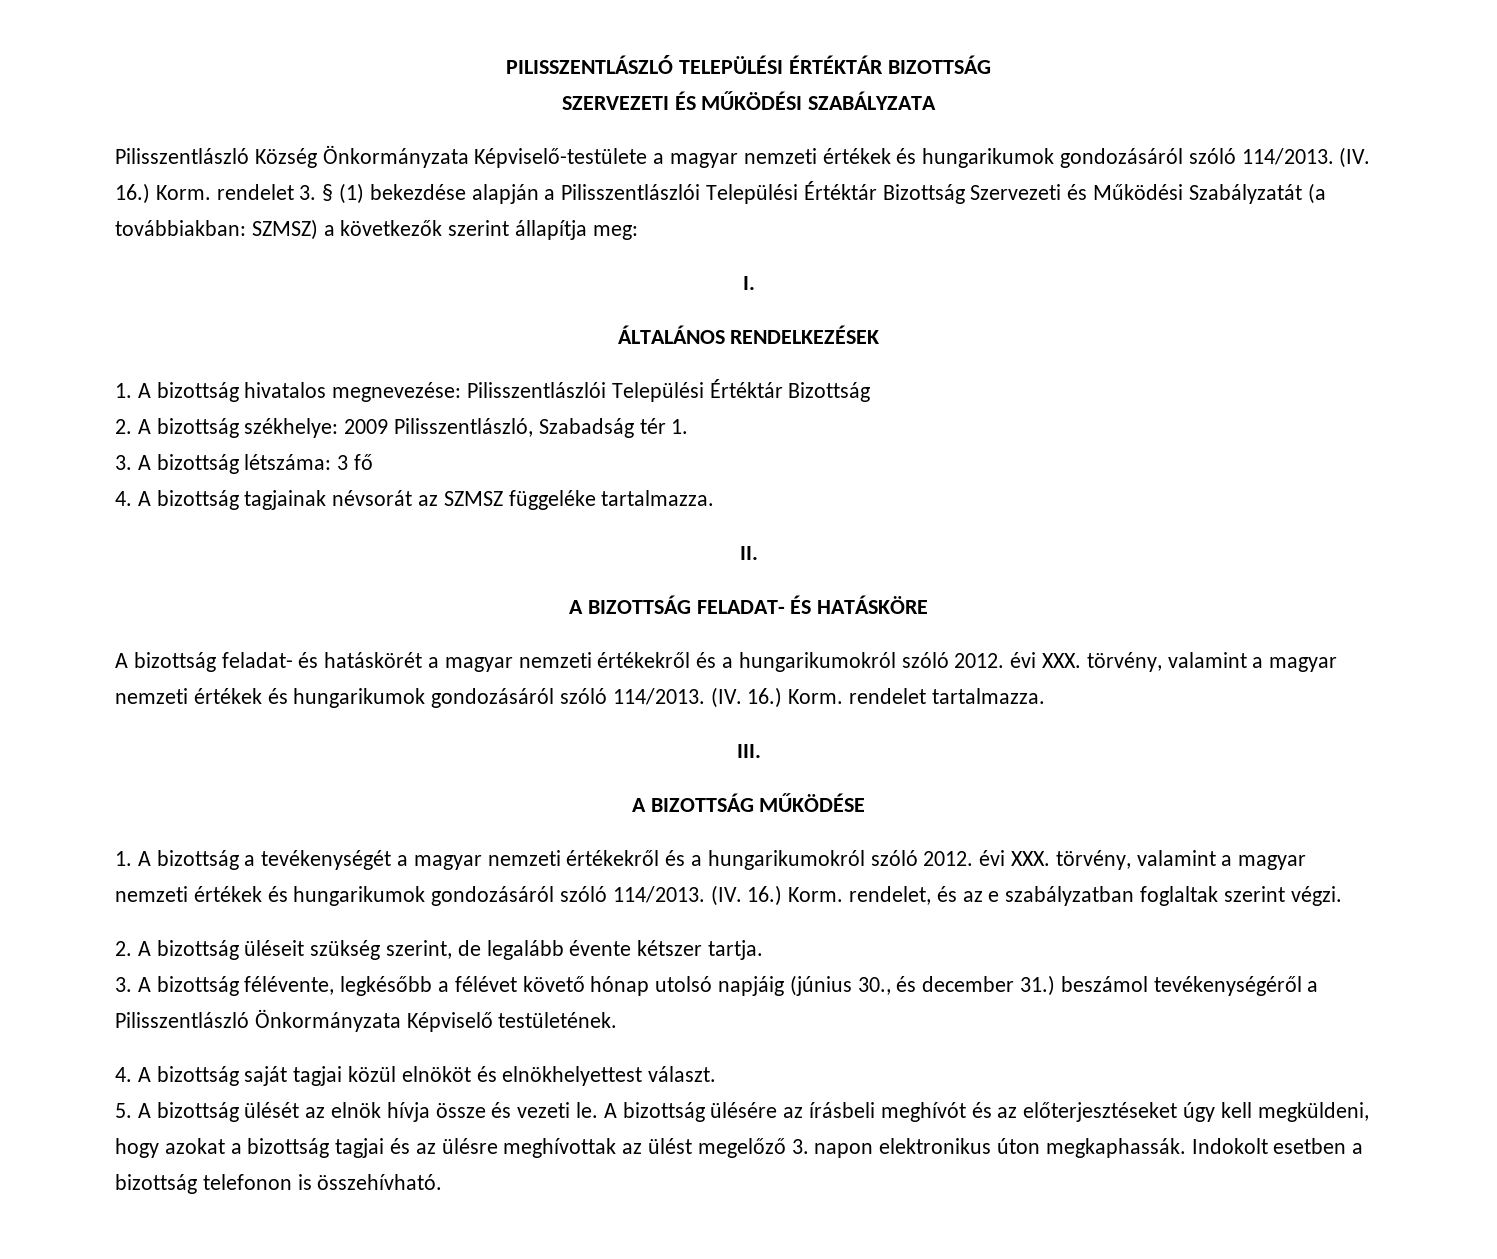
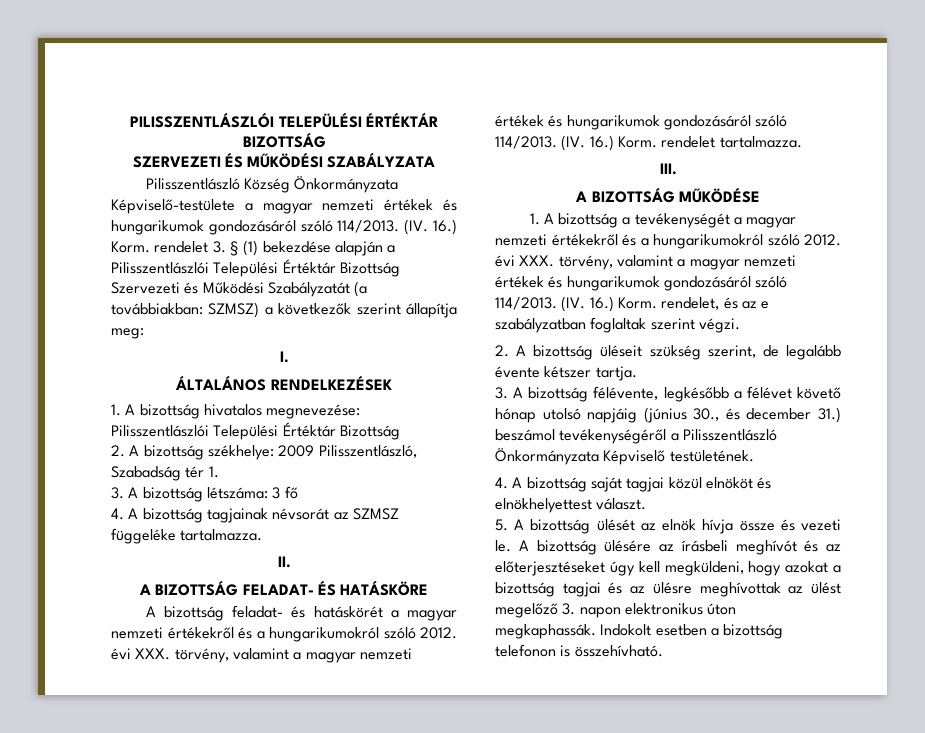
- PILISSZENTLÁSZLÓ TELEPÜLÉSI ÉRTÉKTÁR BIZOTTSÁG
+ PILISSZENTLÁSZLÓI TELEPÜLÉSI ÉRTÉKTÁR BIZOTTSÁG

